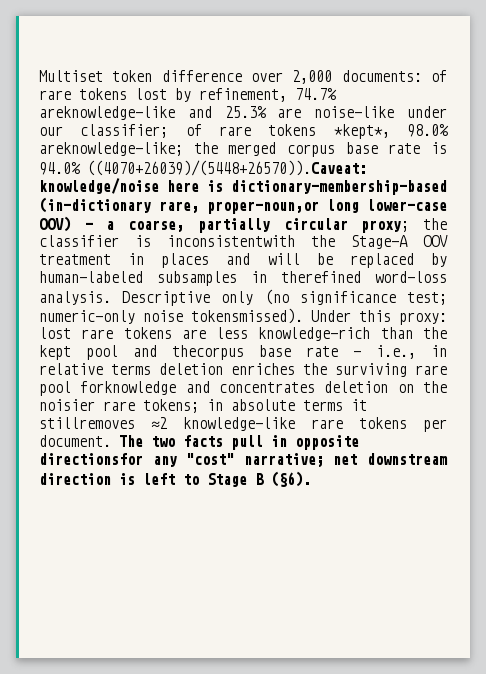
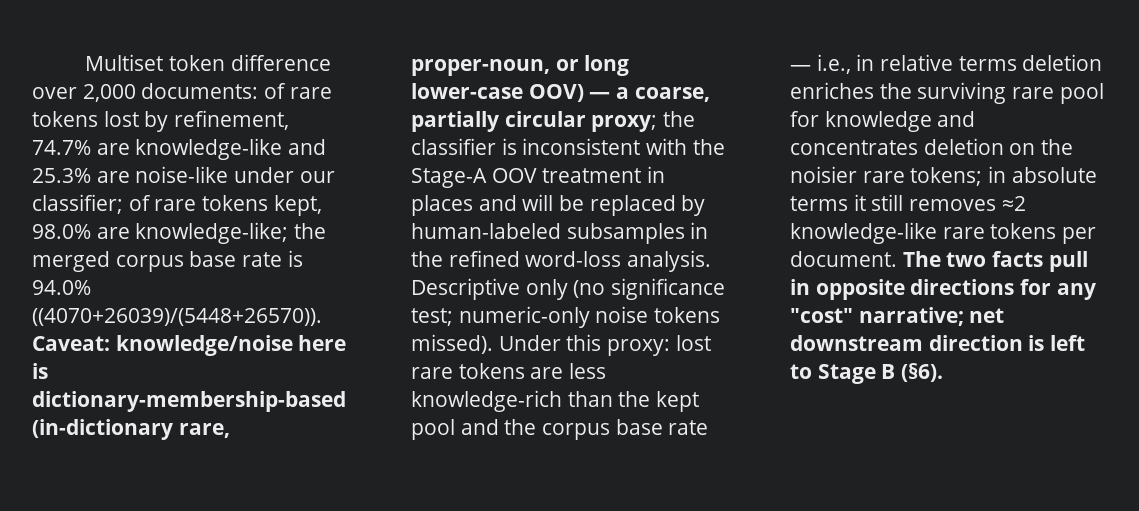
- of rare tokens lost by refinement, 74.7% areknowledge-like and 25.3% are noise-like under our classifier;
+ of rare tokens lost by refinement, 74.7% are knowledge-like and 25.3% are noise-like under our classifier;
- of rare tokens *kept*, 98.0% areknowledge-like;
+ of rare tokens kept, 98.0% are knowledge-like;
- the merged corpus base rate is 94.0% ((4070+26039)/(5448+26570)).Caveat:
+ the merged corpus base rate is 94.0% ((4070+26039)/(5448+26570)). Caveat:
- knowledge/noise here is dictionary-membership-based (in-dictionary rare, proper-noun,or long lower-case OOV) — a coarse, partially circular proxy;
+ knowledge/noise here is dictionary-membership-based (in-dictionary rare, proper-noun, or long lower-case OOV) — a coarse, partially circular proxy;
- the classifier is inconsistentwith the Stage-A OOV treatment in places and will be replaced by human-labeled subsamples in therefined word-loss analysis.
+ the classifier is inconsistent with the Stage-A OOV treatment in places and will be replaced by human-labeled subsamples in the refined word-loss analysis.
- Descriptive only (no significance test; numeric-only noise tokensmissed).
+ Descriptive only (no significance test; numeric-only noise tokens missed).
- Under this proxy: lost rare tokens are less knowledge-rich than the kept pool and thecorpus base rate — i.e., in relative terms deletion enriches the surviving rare pool forknowledge and concentrates deletion on the noisier rare tokens; in absolute terms it stillremoves ≈2 knowledge-like rare tokens per document.
+ Under this proxy: lost rare tokens are less knowledge-rich than the kept pool and the corpus base rate — i.e., in relative terms deletion enriches the surviving rare pool for knowledge and concentrates deletion on the noisier rare tokens; in absolute terms it still removes ≈2 knowledge-like rare tokens per document.
- The two facts pull in opposite directionsfor any "cost" narrative; net downstream direction is left to Stage B (§6).
+ The two facts pull in opposite directions for any "cost" narrative; net downstream direction is left to Stage B (§6).

